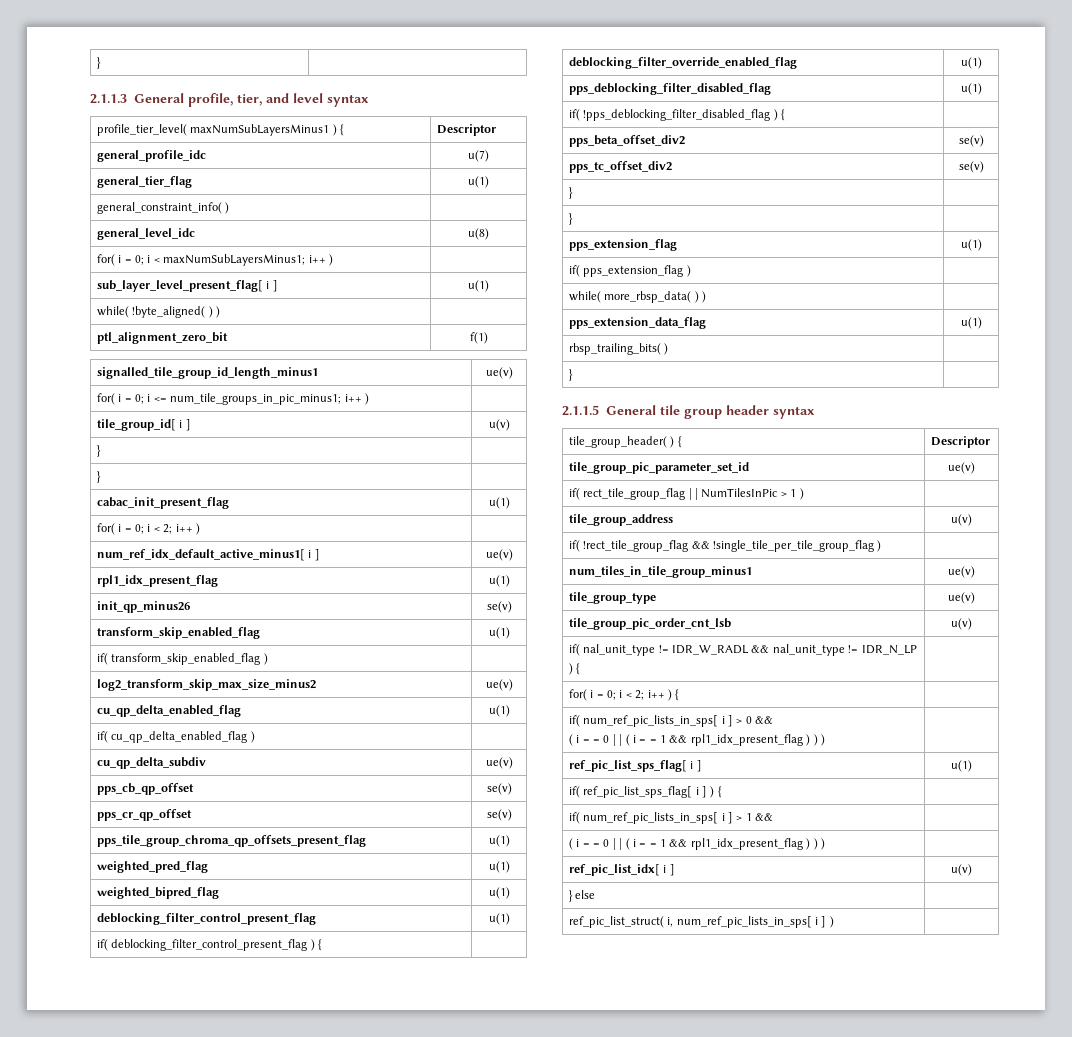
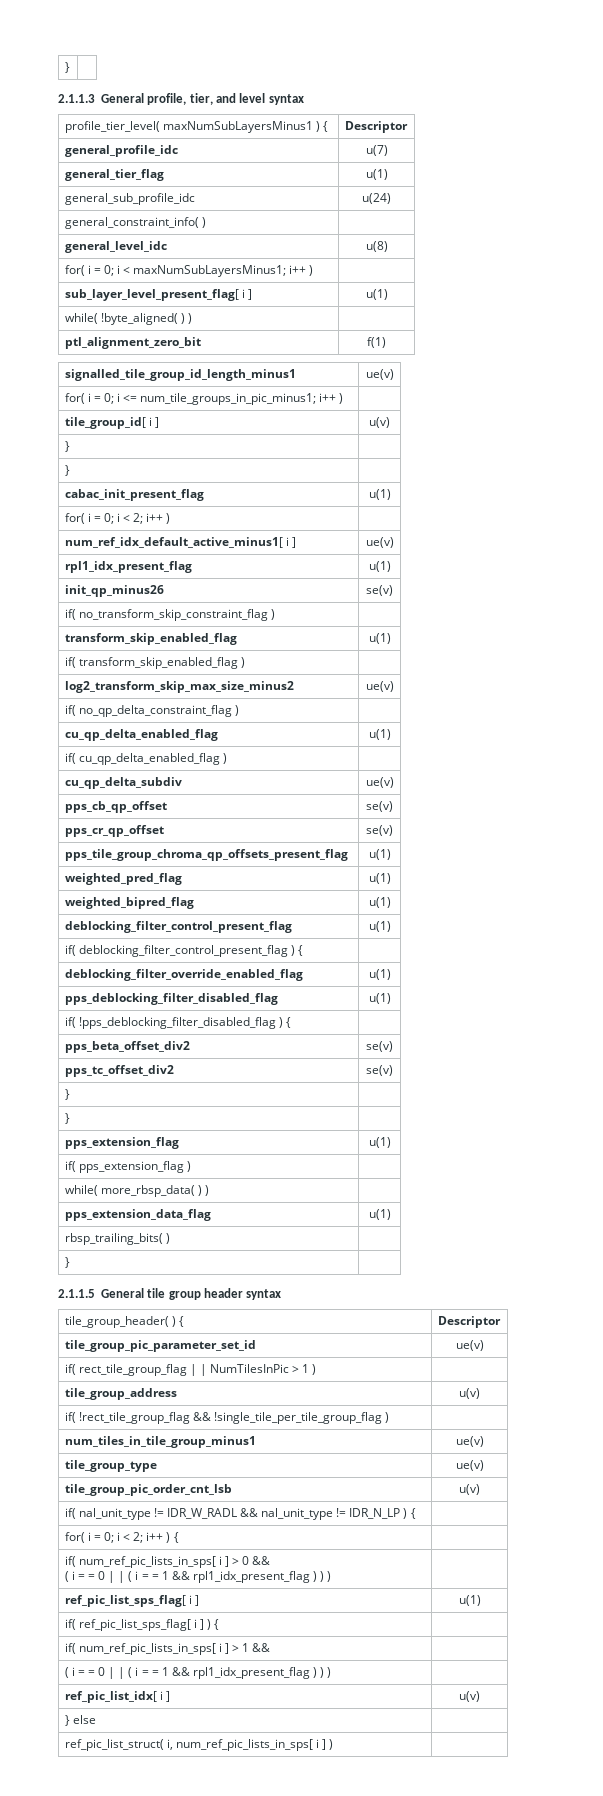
+ general_sub_profile_idc | u(24)
+ if( no_transform_skip_constraint_flag ) |
+ if( no_qp_delta_constraint_flag ) |

